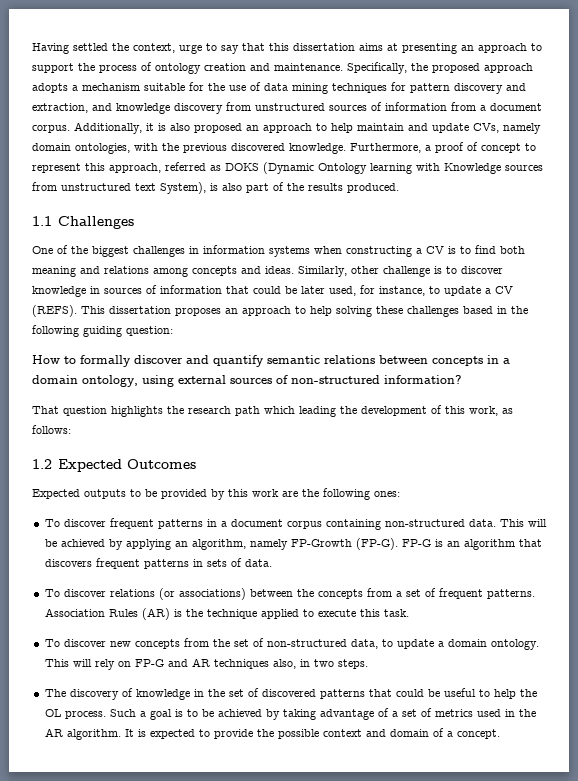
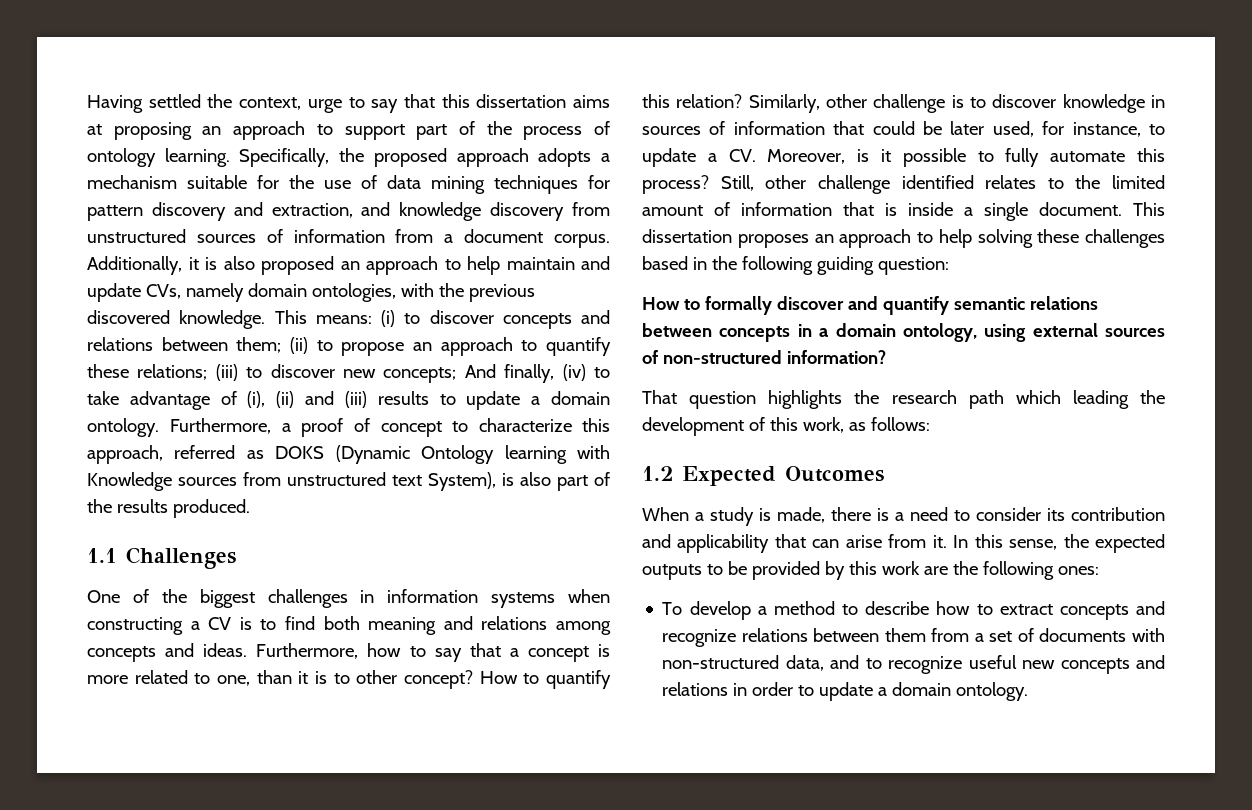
- Having settled the context, urge to say that this dissertation aims at presenting an approach to support the process of ontology creation and maintenance.
+ Having settled the context, urge to say that this dissertation aims at proposing an approach to support part of the process of ontology learning.
+ This means: (i) to discover concepts and relations between them; (ii) to propose an approach to quantify these relations; (iii) to discover new concepts; And finally, (iv) to take advantage of (i), (ii) and (iii) results to update a domain ontology.
- Furthermore, a proof of concept to represent this approach, referred as DOKS (Dynamic Ontology learning with Knowledge sources from unstructured text System), is also part of the results produced.
+ Furthermore, a proof of concept to characterize this approach, referred as DOKS (Dynamic Ontology learning with Knowledge sources from unstructured text System), is also part of the results produced.
+ Furthermore, how to say that a concept is more related to one, than it is to other concept? How to quantify this relation?
- Similarly, other challenge is to discover knowledge in sources of information that could be later used, for instance, to update a CV (REFS).
+ Similarly, other challenge is to discover knowledge in sources of information that could be later used, for instance, to update a CV. Moreover, is it possible to fully automate this process? Still, other challenge identified relates to the limited amount of information that is inside a single document.
- Expected outputs to be provided by this work are the following ones:
+ When a study is made, there is a need to consider its contribution and applicability that can arise from it. In this sense, the expected outputs to be provided by this work are the following ones:
- To discover frequent patterns in a document corpus containing non-structured data. This will be achieved by applying an algorithm, namely FP-Growth (FP-G). FP-G is an algorithm that discovers frequent patterns in sets of data.
- To discover relations (or associations) between the concepts from a set of frequent patterns. Association Rules (AR) is the technique applied to execute this task.
- To discover new concepts from the set of non-structured data, to update a domain ontology. This will rely on FP-G and AR techniques also, in two steps.
- The discovery of knowledge in the set of discovered patterns that could be useful to help the OL process. Such a goal is to be achieved by taking advantage of a set of metrics used in the AR algorithm. It is expected to provide the possible context and domain of a concept.
+ To develop a method to describe how to extract concepts and recognize relations between them from a set of documents with non-structured data, and to recognize useful new concepts and relations in order to update a domain ontology.

